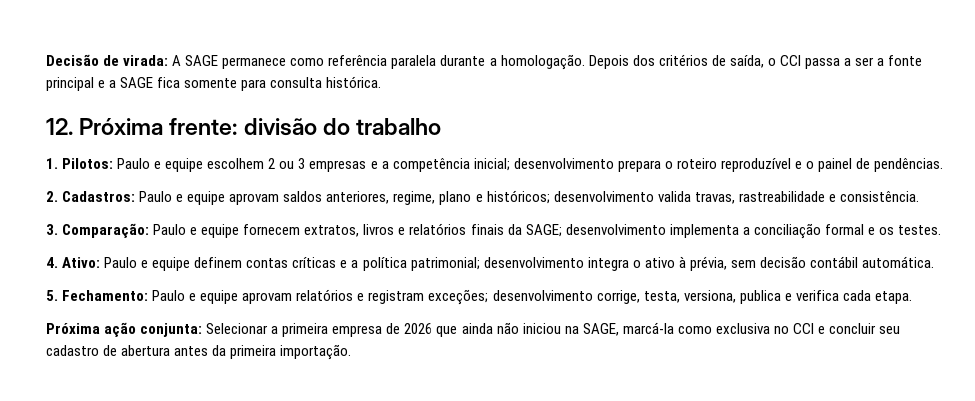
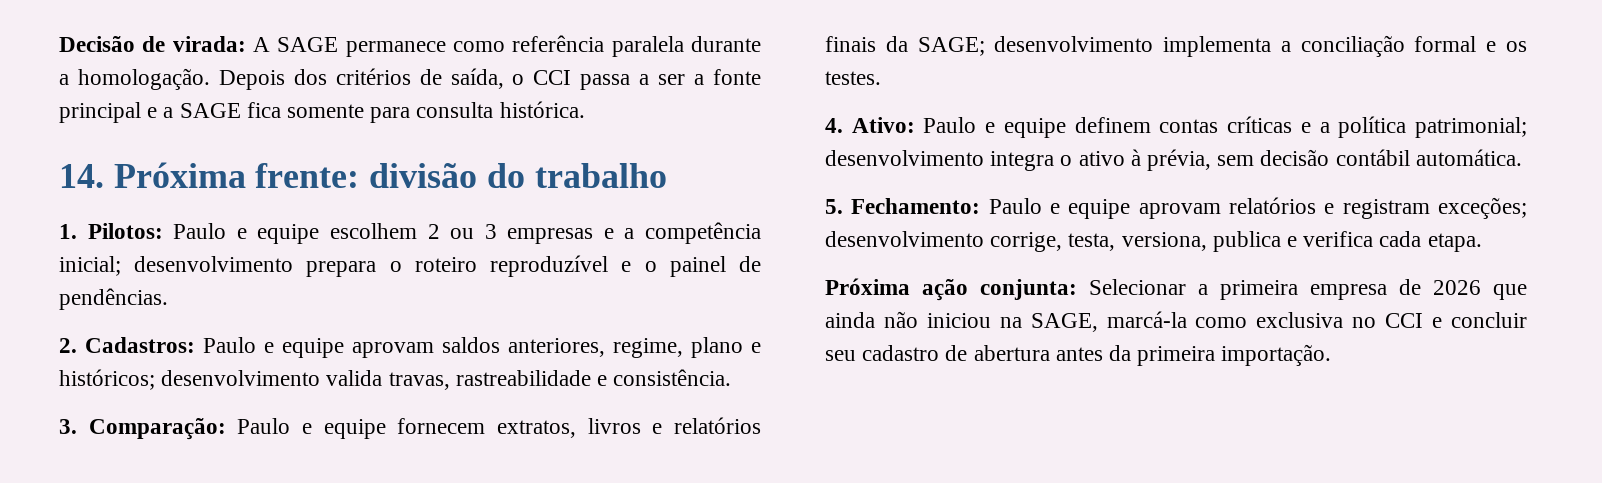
- 12. Próxima frente: divisão do trabalho
+ 14. Próxima frente: divisão do trabalho

